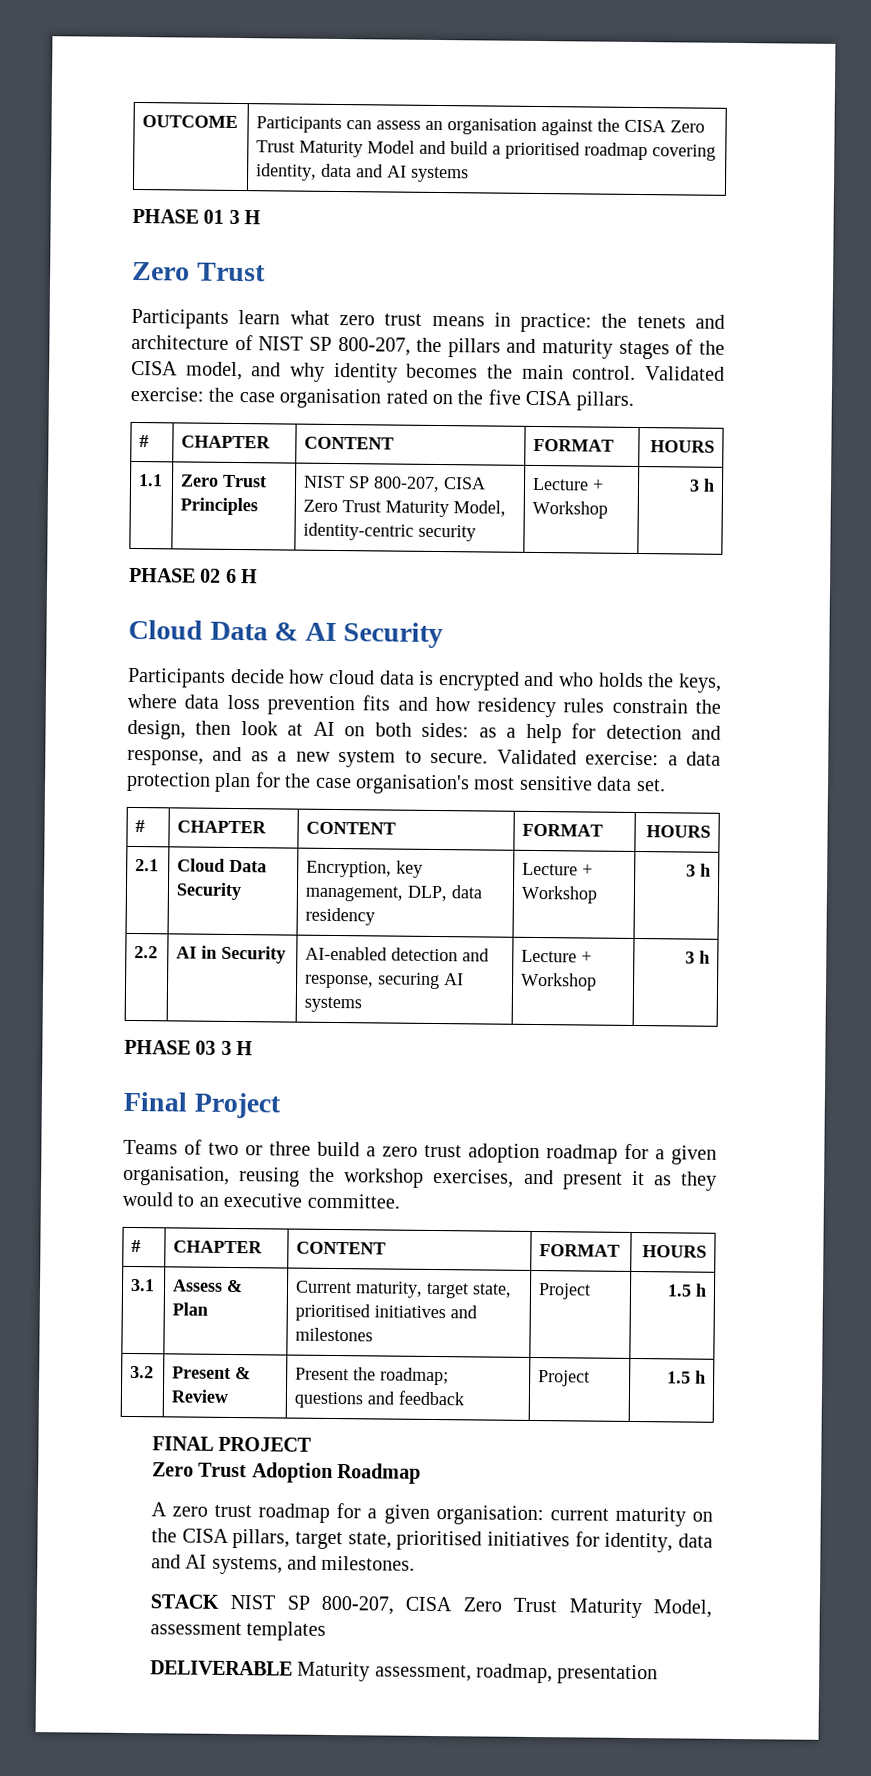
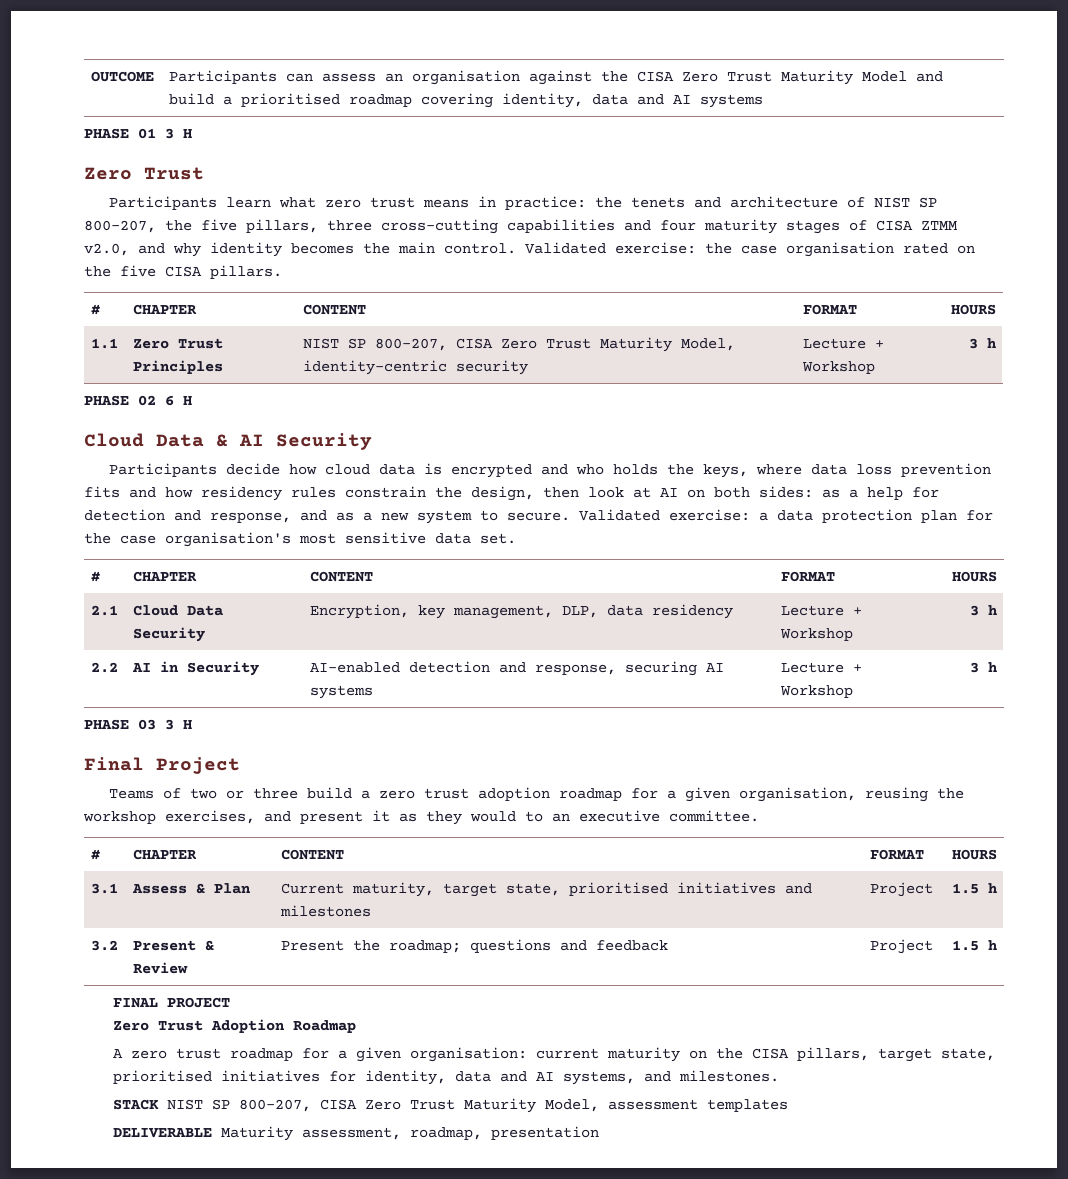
- Participants learn what zero trust means in practice: the tenets and architecture of NIST SP 800-207, the pillars and maturity stages of the CISA model, and why identity becomes the main control.
+ Participants learn what zero trust means in practice: the tenets and architecture of NIST SP 800-207, the five pillars, three cross-cutting capabilities and four maturity stages of CISA ZTMM v2.0, and why identity becomes the main control.

